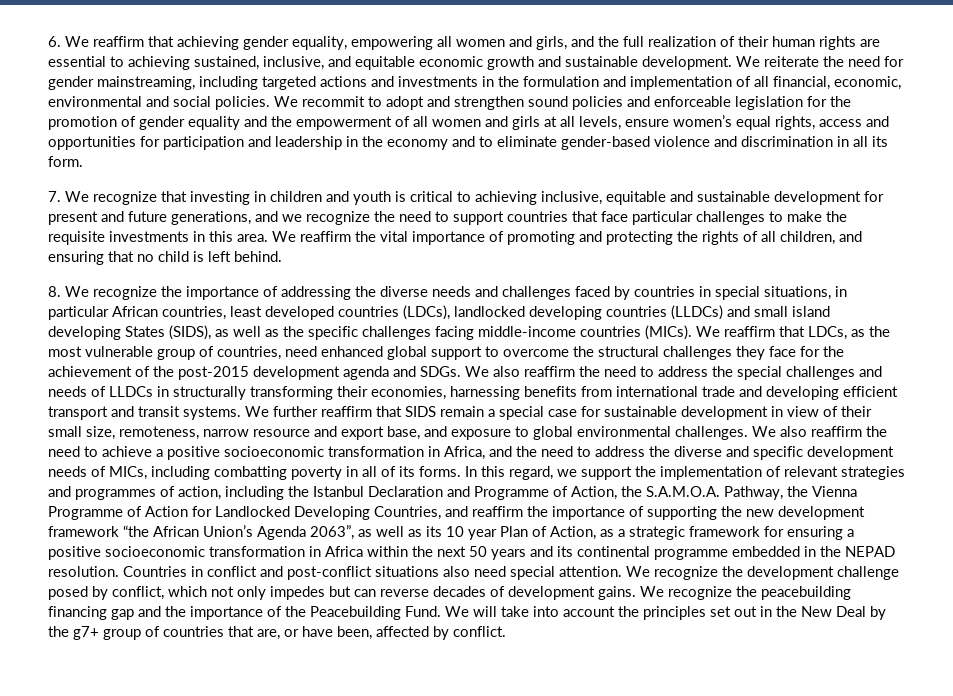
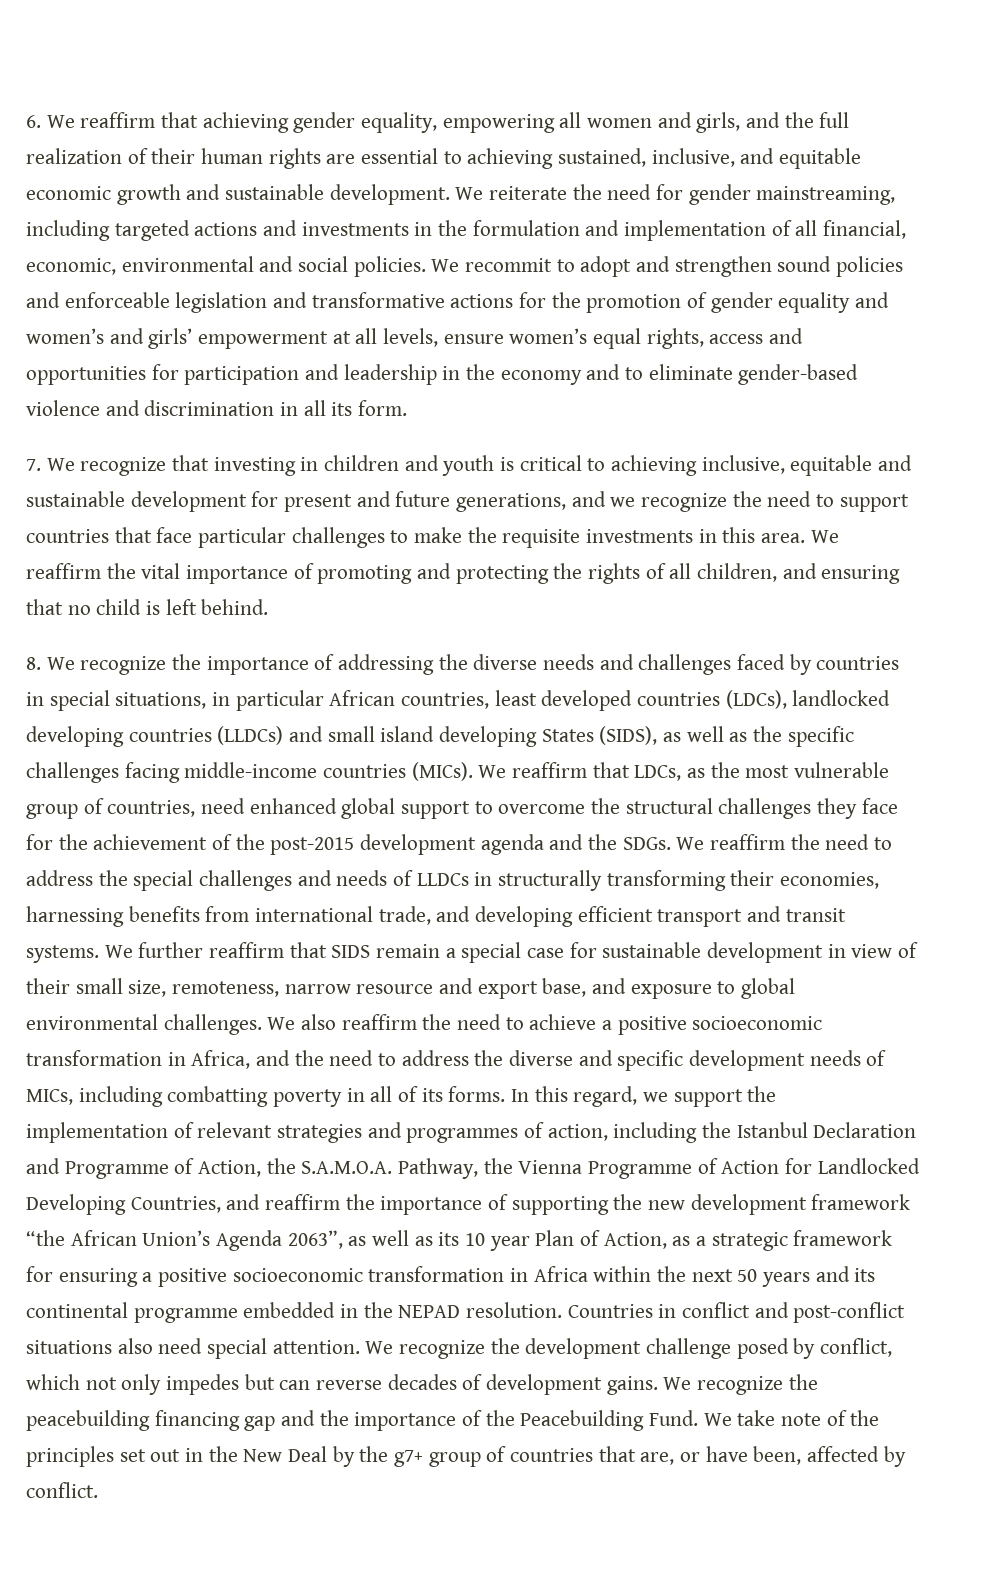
- We recommit to adopt and strengthen sound policies and enforceable legislation for the promotion of gender equality and the empowerment of all women and girls at all levels, ensure women’s equal rights, access and opportunities for participation and leadership in the economy and to eliminate gender-based violence and discrimination in all its form.
+ We recommit to adopt and strengthen sound policies and enforceable legislation and transformative actions for the promotion of gender equality and women’s and girls’ empowerment at all levels, ensure women’s equal rights, access and opportunities for participation and leadership in the economy and to eliminate gender-based violence and discrimination in all its form.
- We reaffirm that LDCs, as the most vulnerable group of countries, need enhanced global support to overcome the structural challenges they face for the achievement of the post-2015 development agenda and SDGs.
+ We reaffirm that LDCs, as the most vulnerable group of countries, need enhanced global support to overcome the structural challenges they face for the achievement of the post-2015 development agenda and the SDGs.
- We also reaffirm the need to address the special challenges and needs of LLDCs in structurally transforming their economies, harnessing benefits from international trade and developing efficient transport and transit systems.
+ We reaffirm the need to address the special challenges and needs of LLDCs in structurally transforming their economies, harnessing benefits from international trade, and developing efficient transport and transit systems.
- We will take into account the principles set out in the New Deal by the g7+ group of countries that are, or have been, affected by conflict.
+ We take note of the principles set out in the New Deal by the g7+ group of countries that are, or have been, affected by conflict.

